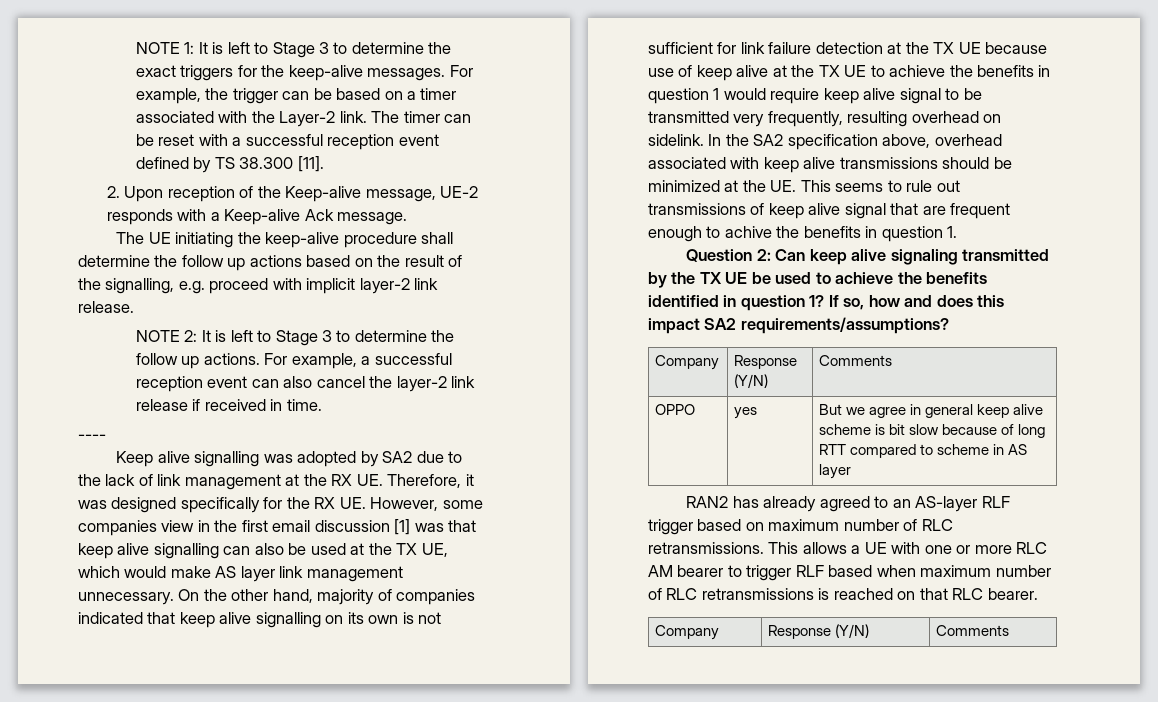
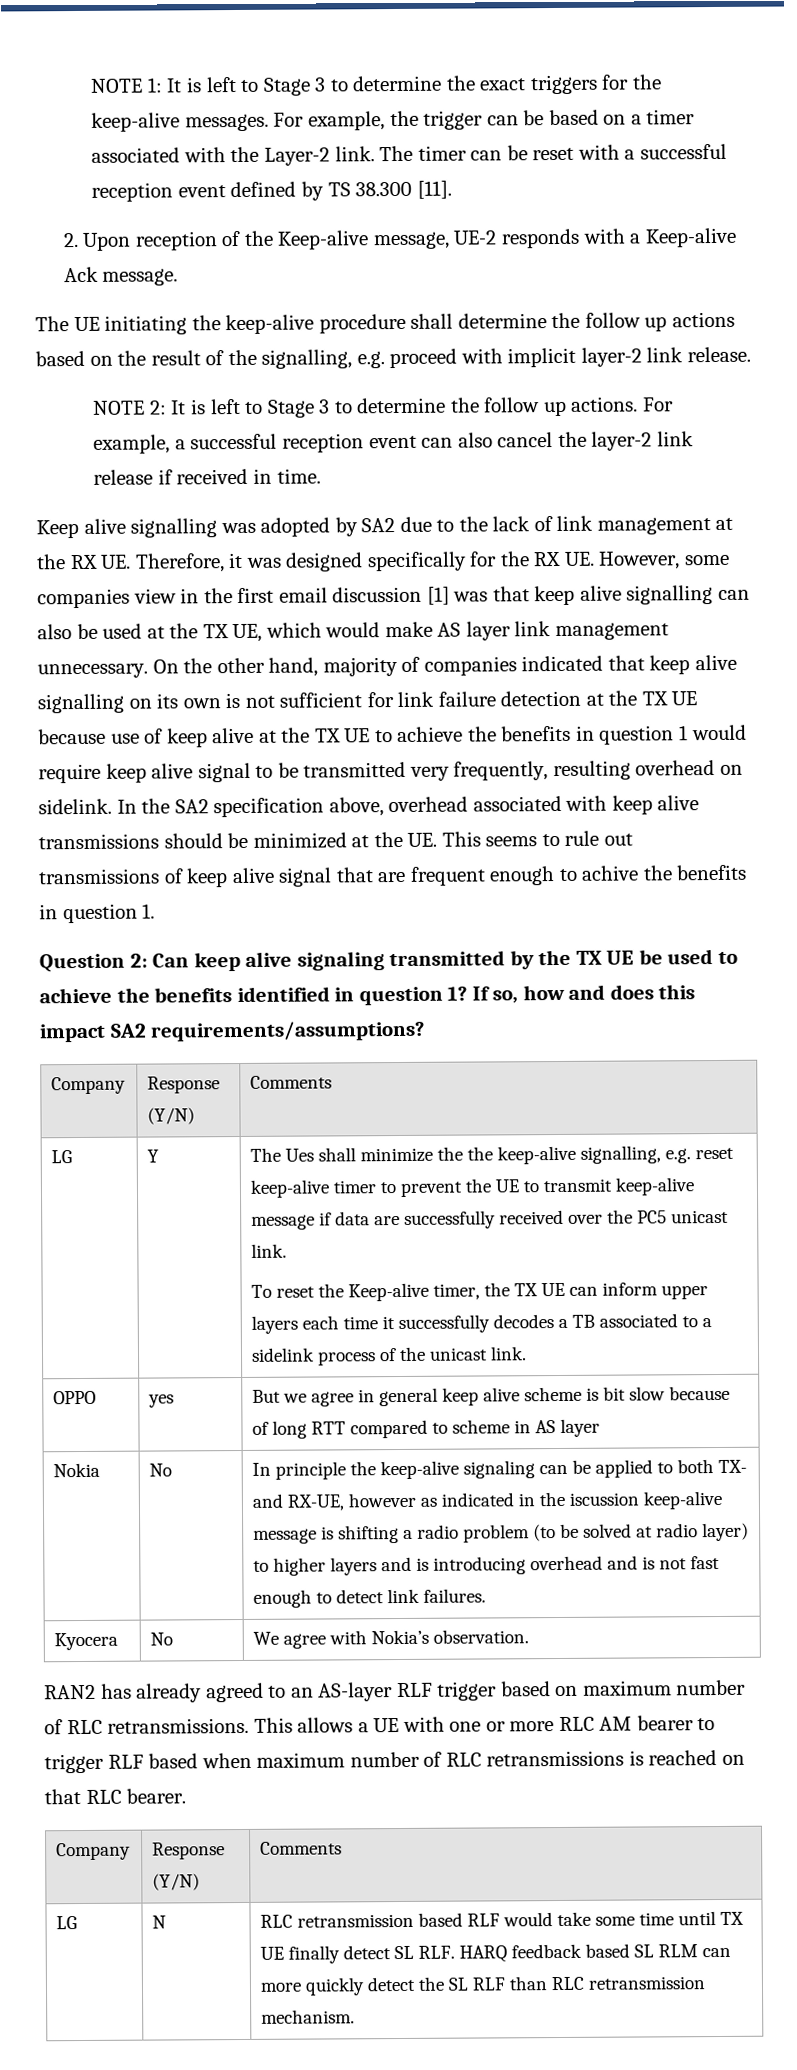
- ----
+ LG | Y | The Ues shall minimize the the keep-alive signalling, e.g. reset keep-alive timer to prevent the UE to transmit keep-alive message if data are successfully received over the PC5 unicast link.
+ To reset the Keep-alive timer, the TX UE can inform upper layers each time it successfully decodes a TB associated to a sidelink process of the unicast link.
+ Nokia | No | In principle the keep-alive signaling can be applied to both TX- and RX-UE, however as indicated in the iscussion keep-alive message is shifting a radio problem (to be solved at radio layer) to higher layers and is introducing overhead and is not fast enough to detect link failures.
+ Kyocera | No | We agree with Nokia’s observation.
+ LG | N | RLC retransmission based RLF would take some time until TX UE finally detect SL RLF. HARQ feedback based SL RLM can more quickly detect the SL RLF than RLC retransmission mechanism.

